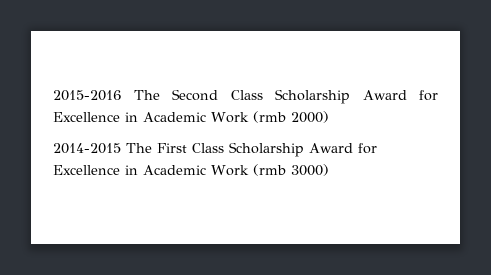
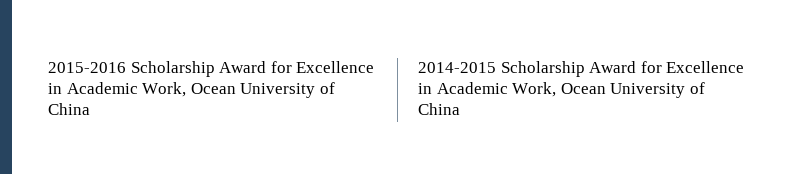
- 2015-2016 The Second Class Scholarship Award for Excellence in Academic Work (rmb 2000)
- 2014-2015 The First Class Scholarship Award for Excellence in Academic Work (rmb 3000)
+ 2015-2016 Scholarship Award for Excellence in Academic Work, Ocean University of China
+ 2014-2015 Scholarship Award for Excellence in Academic Work, Ocean University of China

